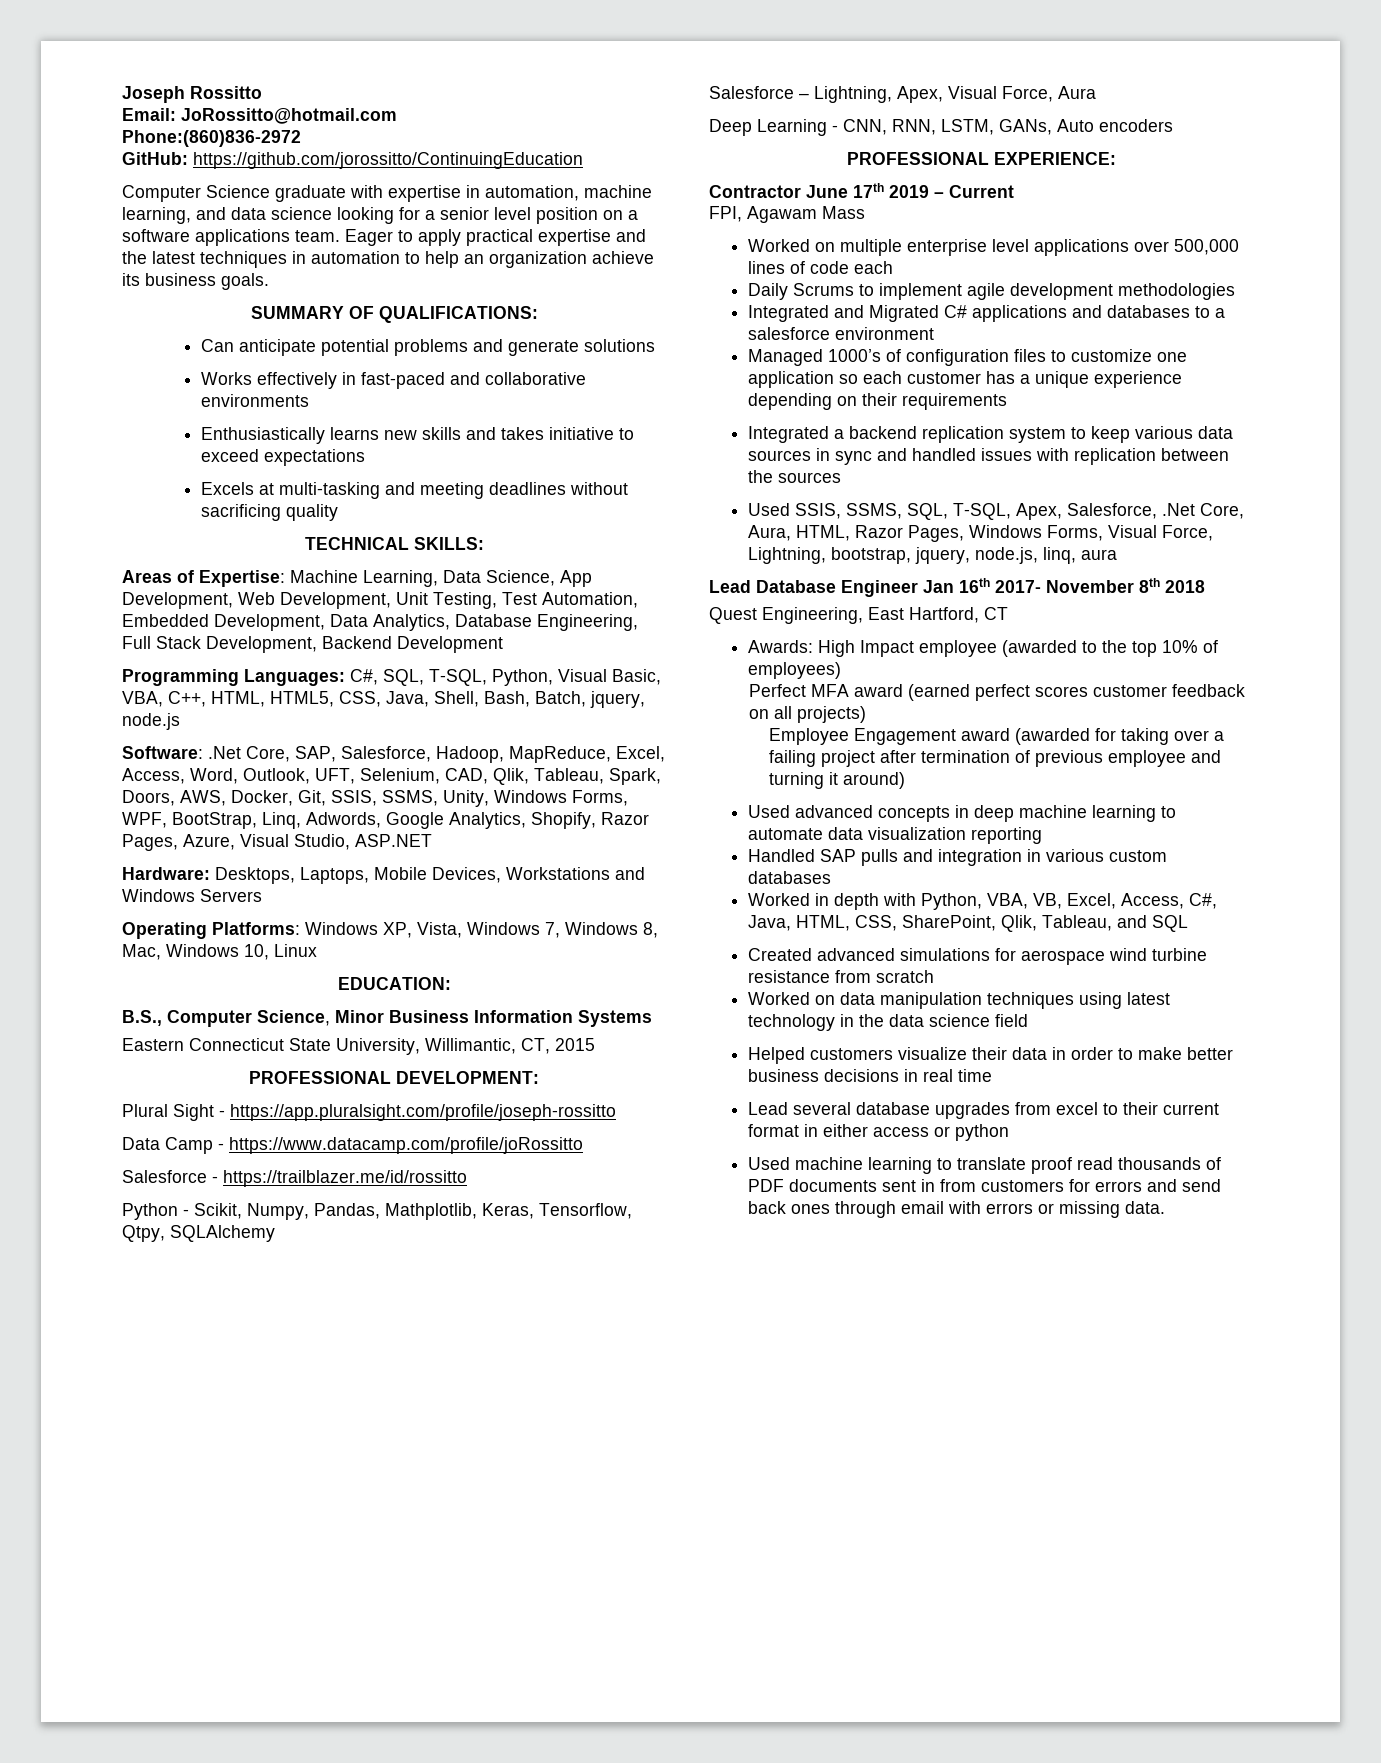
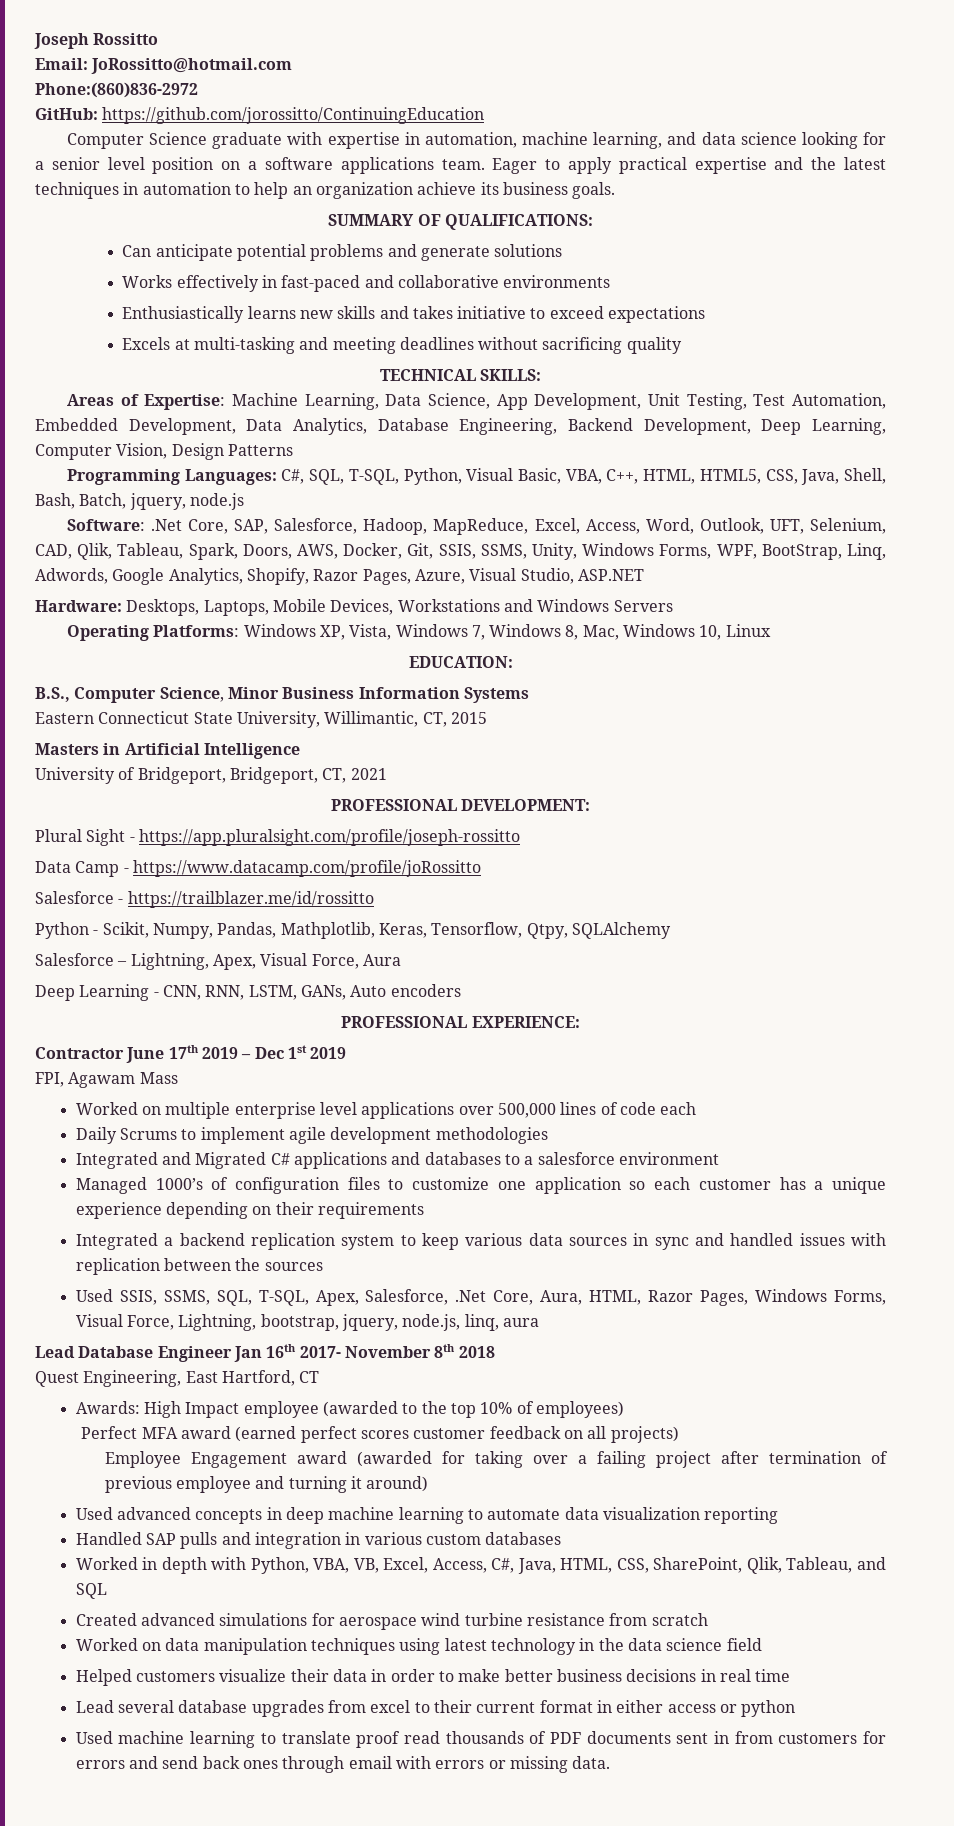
- Areas of Expertise: Machine Learning, Data Science, App Development, Web Development, Unit Testing, Test Automation, Embedded Development, Data Analytics, Database Engineering, Full Stack Development, Backend Development
+ Areas of Expertise: Machine Learning, Data Science, App Development, Unit Testing, Test Automation, Embedded Development, Data Analytics, Database Engineering, Backend Development, Deep Learning, Computer Vision, Design Patterns
+ Masters in Artificial Intelligence
+ University of Bridgeport, Bridgeport, CT, 2021
- Contractor June 17th 2019 – Current
+ Contractor June 17th 2019 – Dec 1st 2019

